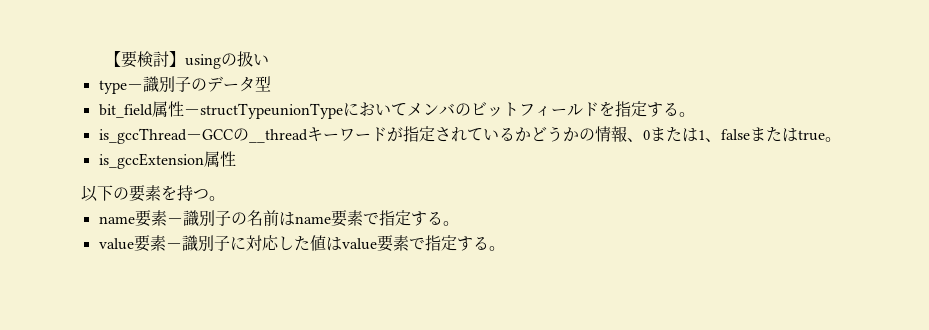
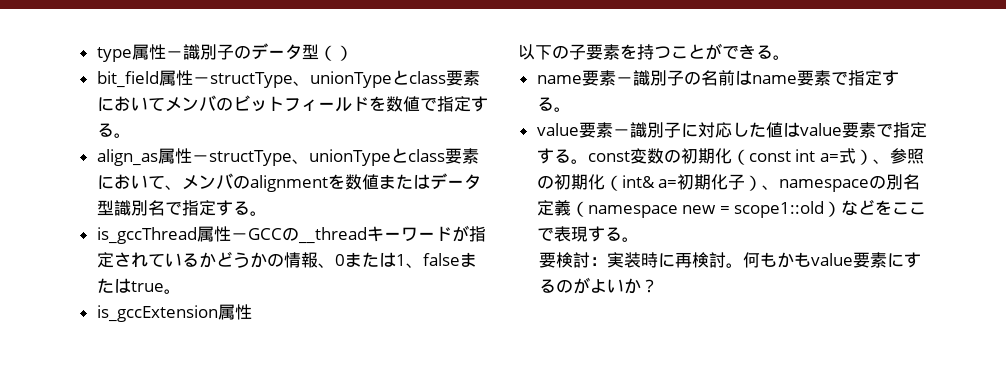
- 【要検討】usingの扱い
- type－識別子のデータ型
+ type属性－識別子のデータ型（）
- bit_field属性－structTypeunionTypeにおいてメンバのビットフィールドを指定する。
+ bit_field属性－structType、unionTypeとclass要素においてメンバのビットフィールドを数値で指定する。
+ align_as属性－structType、unionTypeとclass要素において、メンバのalignmentを数値またはデータ型識別名で指定する。
- is_gccThread－GCCの__threadキーワードが指定されているかどうかの情報、0または1、falseまたはtrue。
+ is_gccThread属性－GCCの__threadキーワードが指定されているかどうかの情報、0または1、falseまたはtrue。
- 以下の要素を持つ。
+ 以下の子要素を持つことができる。
- value要素－識別子に対応した値はvalue要素で指定する。
+ value要素－識別子に対応した値はvalue要素で指定する。const変数の初期化（const int a=式）、参照の初期化（int& a=初期化子）、namespaceの別名定義（namespace new = scope1::old）などをここで表現する。
+ 要検討：実装時に再検討。何もかもvalue要素にするのがよいか？

